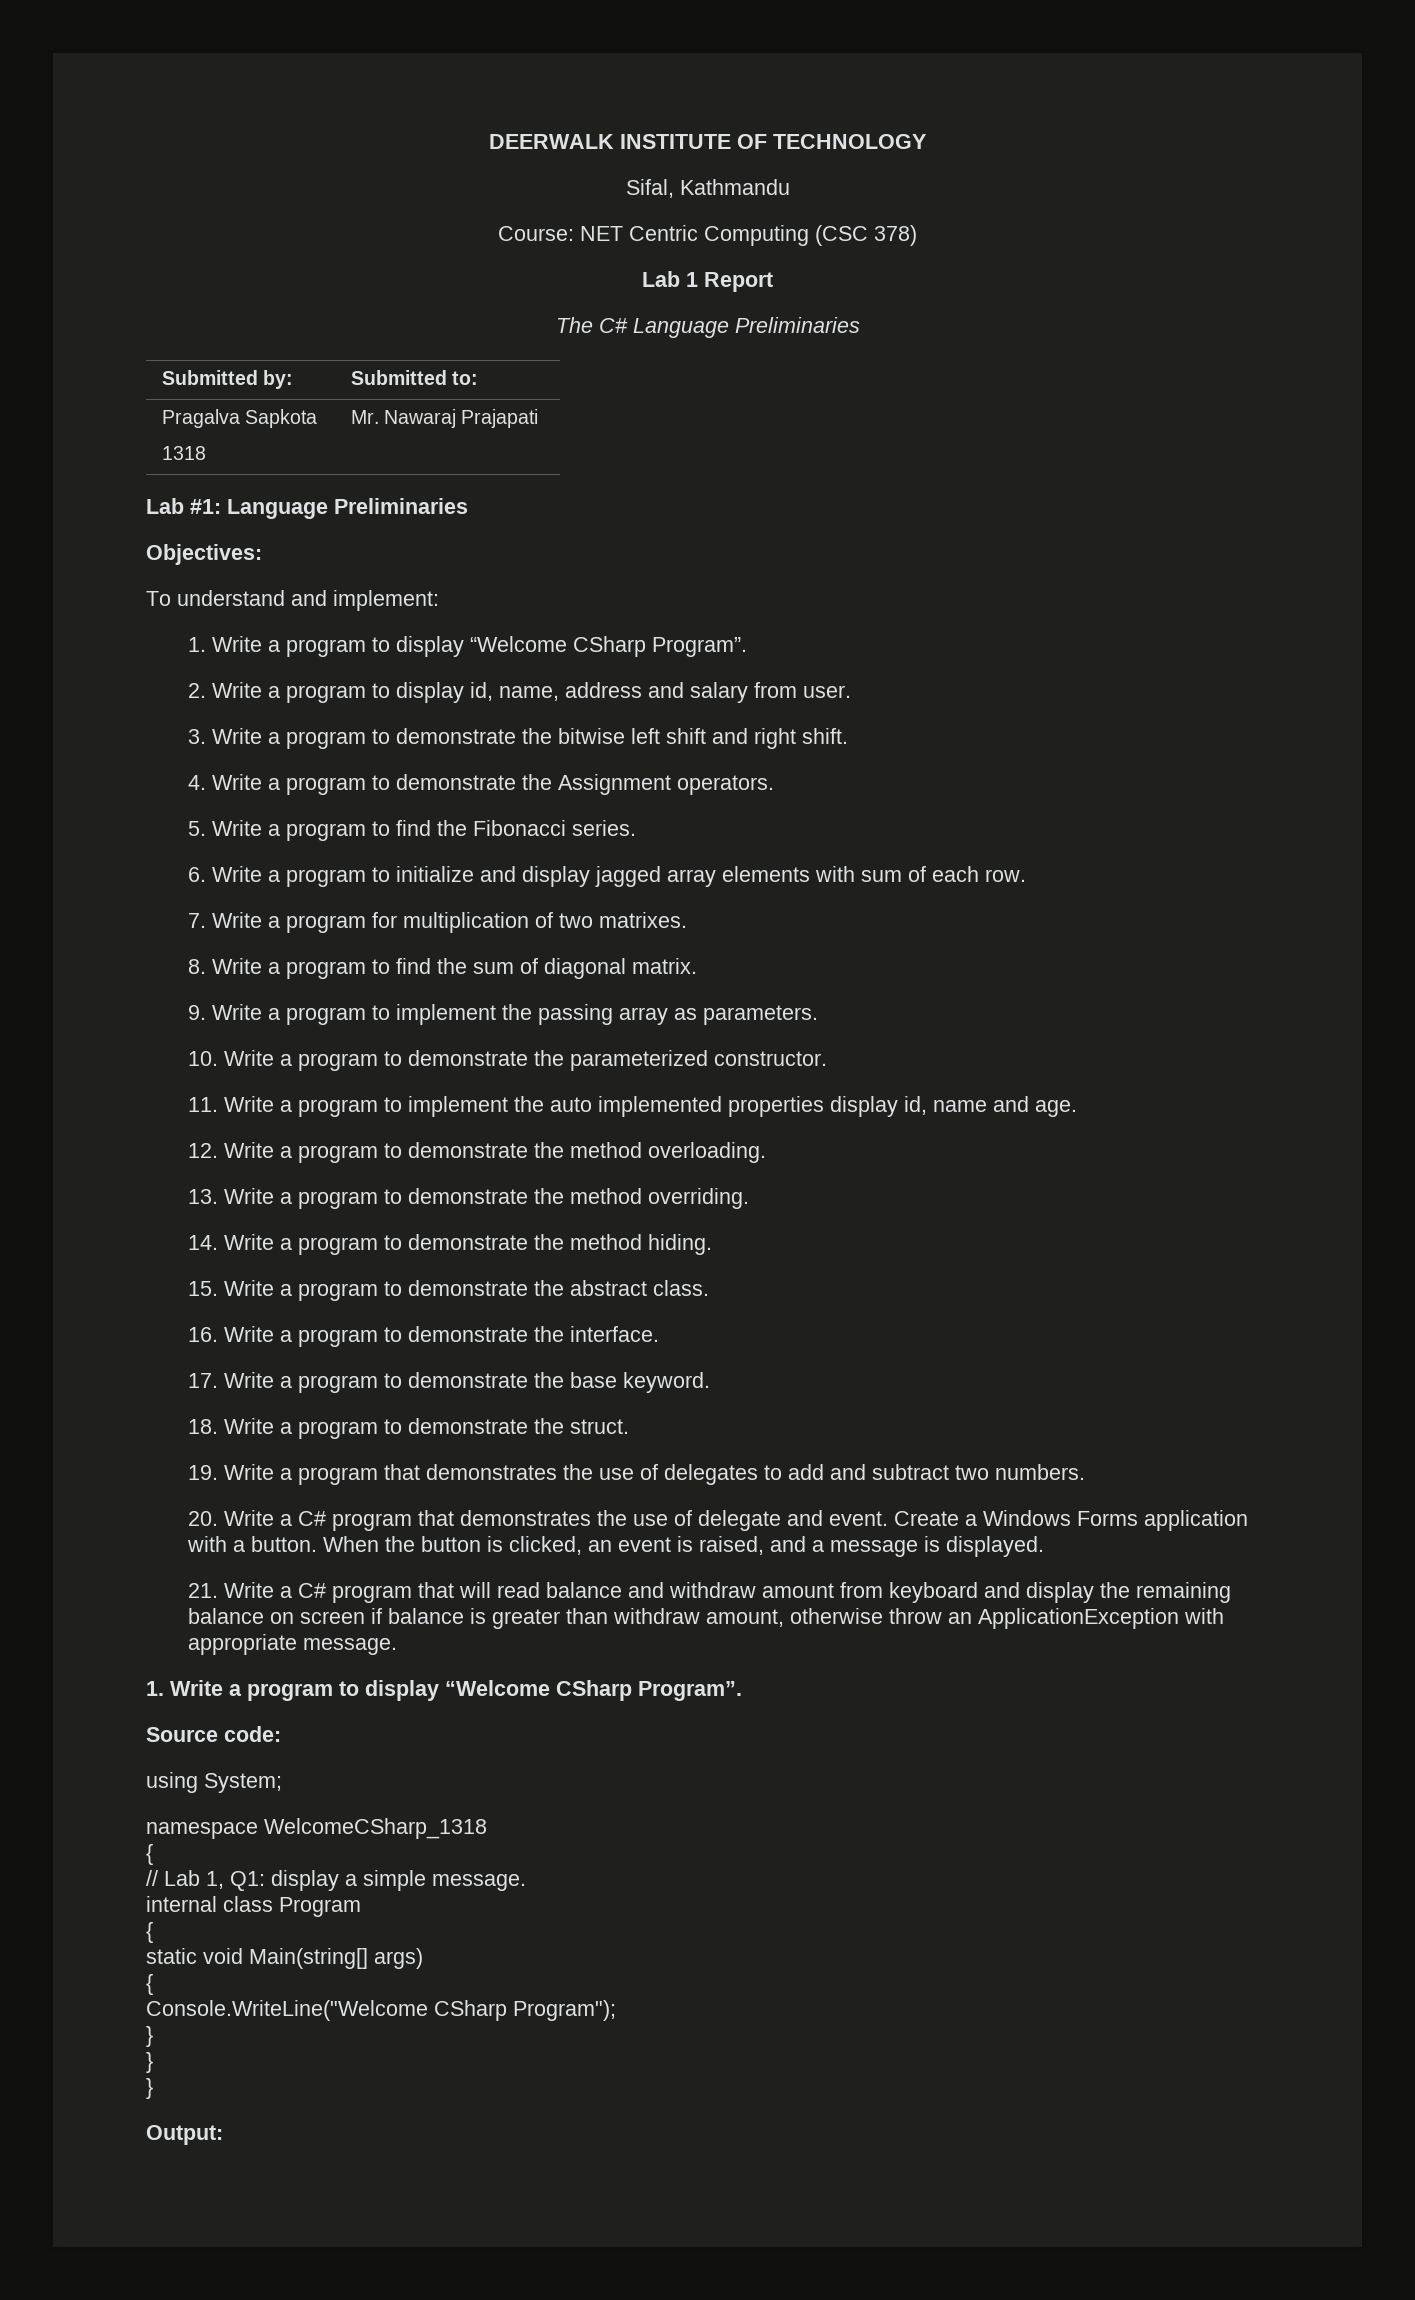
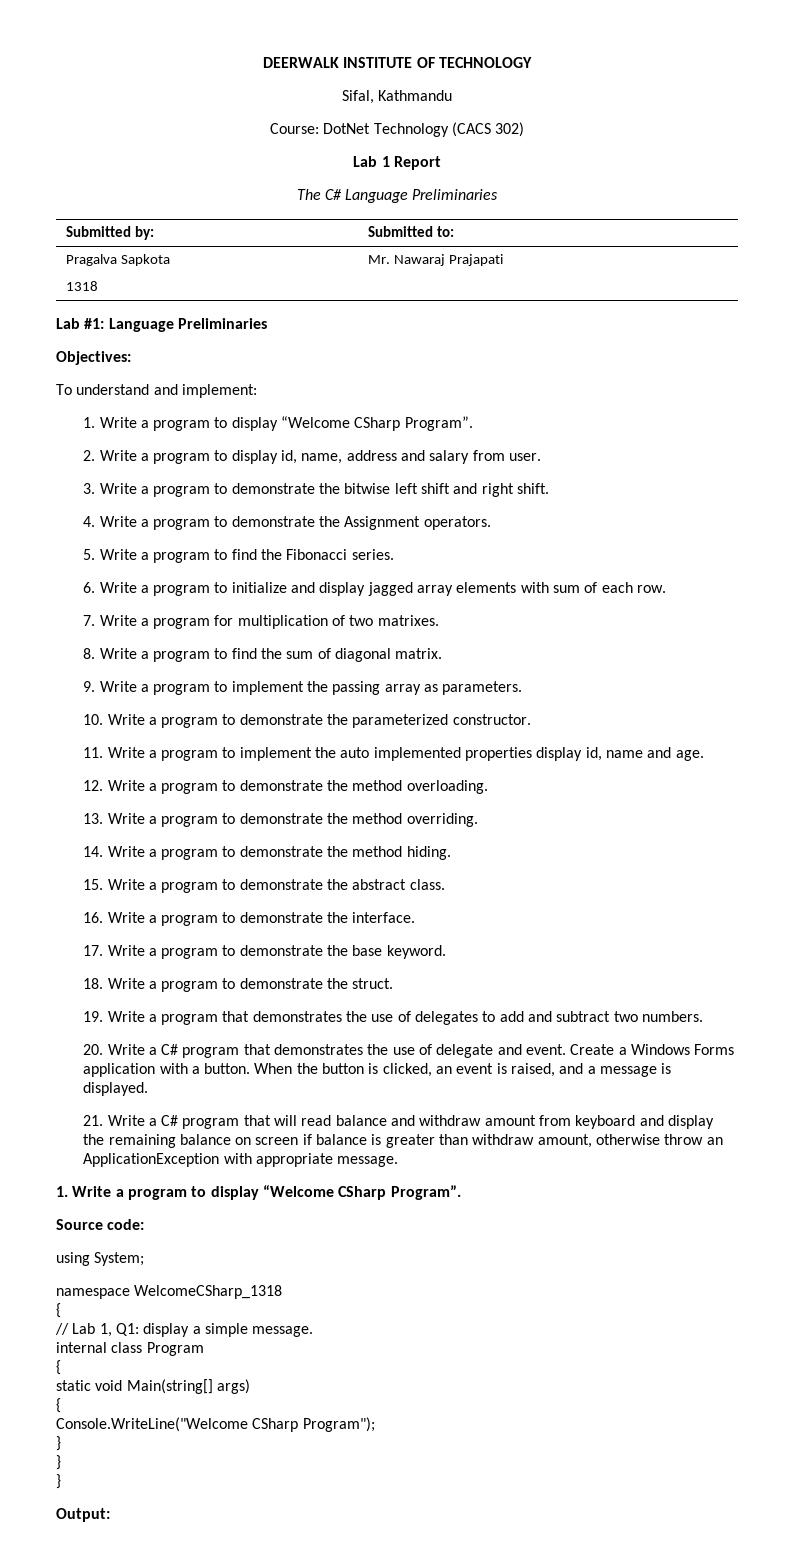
- Course: NET Centric Computing (CSC 378)
+ Course: DotNet Technology (CACS 302)

